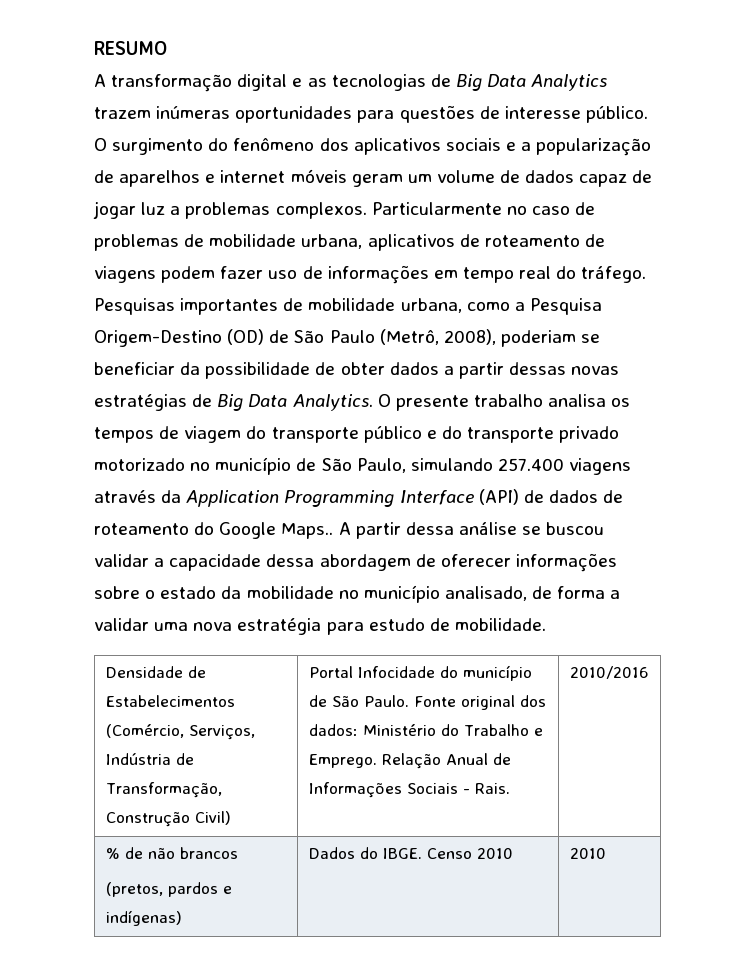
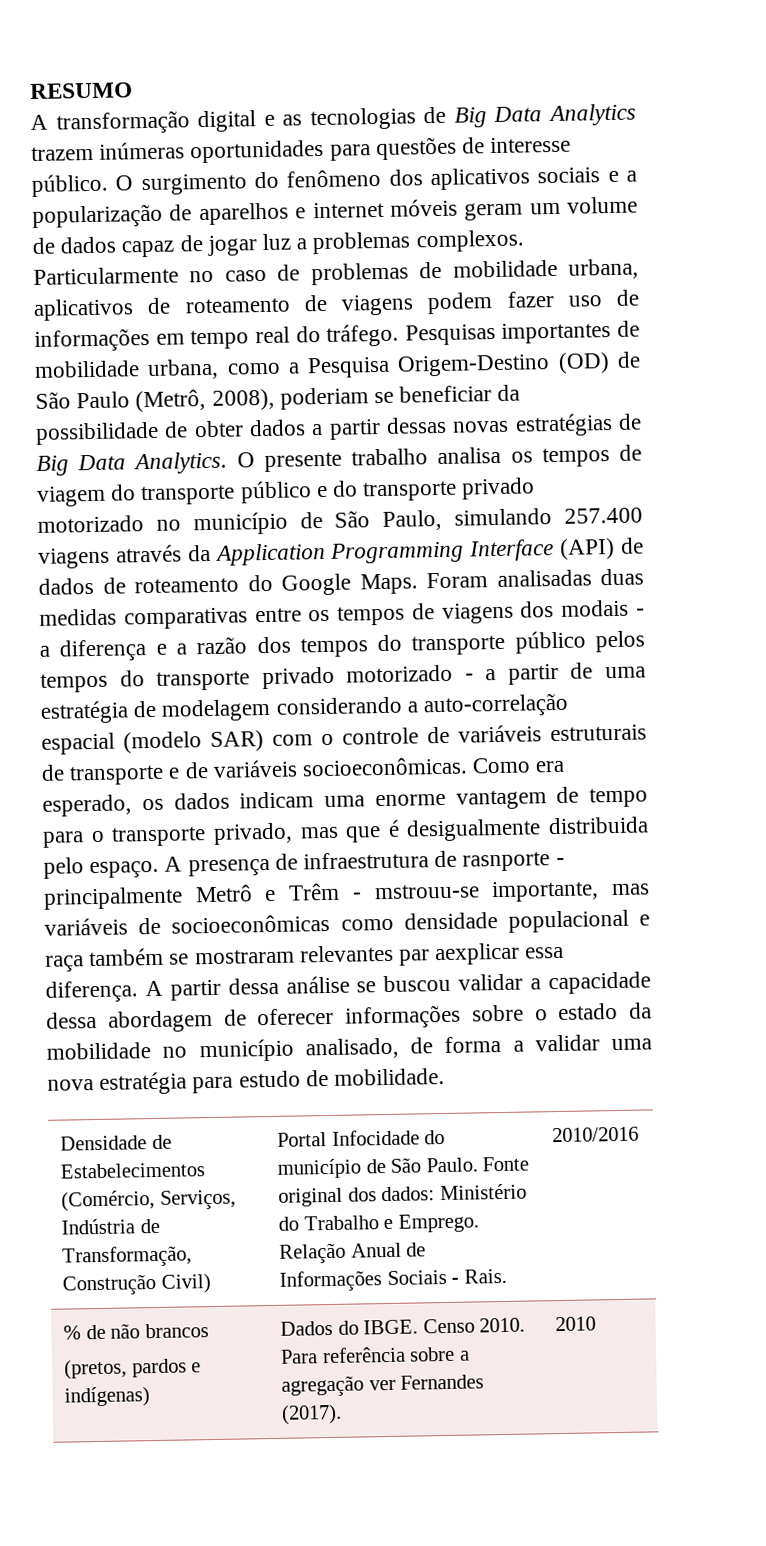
- O presente trabalho analisa os tempos de viagem do transporte público e do transporte privado motorizado no município de São Paulo, simulando 257.400 viagens através da Application Programming Interface (API) de dados de roteamento do Google Maps..
+ O presente trabalho analisa os tempos de viagem do transporte público e do transporte privado motorizado no município de São Paulo, simulando 257.400 viagens através da Application Programming Interface (API) de dados de roteamento do Google Maps. Foram analisadas duas medidas comparativas entre os tempos de viagens dos modais - a diferença e a razão dos tempos do transporte público pelos tempos do transporte privado motorizado - a partir de uma estratégia de modelagem considerando a auto-correlação espacial (modelo SAR) com o controle de variáveis estruturais de transporte e de variáveis socioeconômicas. Como era esperado, os dados indicam uma enorme vantagem de tempo para o transporte privado, mas que é desigualmente distribuida pelo espaço. A presença de infraestrutura de rasnporte - principalmente Metrô e Trêm - mstrouu-se importante, mas variáveis de socioeconômicas como densidade populacional e raça também se mostraram relevantes par aexplicar essa diferença.
  % de não brancos
- (pretos, pardos e indígenas) | Dados do IBGE. Censo 2010 | 2010
+ (pretos, pardos e indígenas) | Dados do IBGE. Censo 2010. Para referência sobre a agregação ver Fernandes (2017). | 2010

